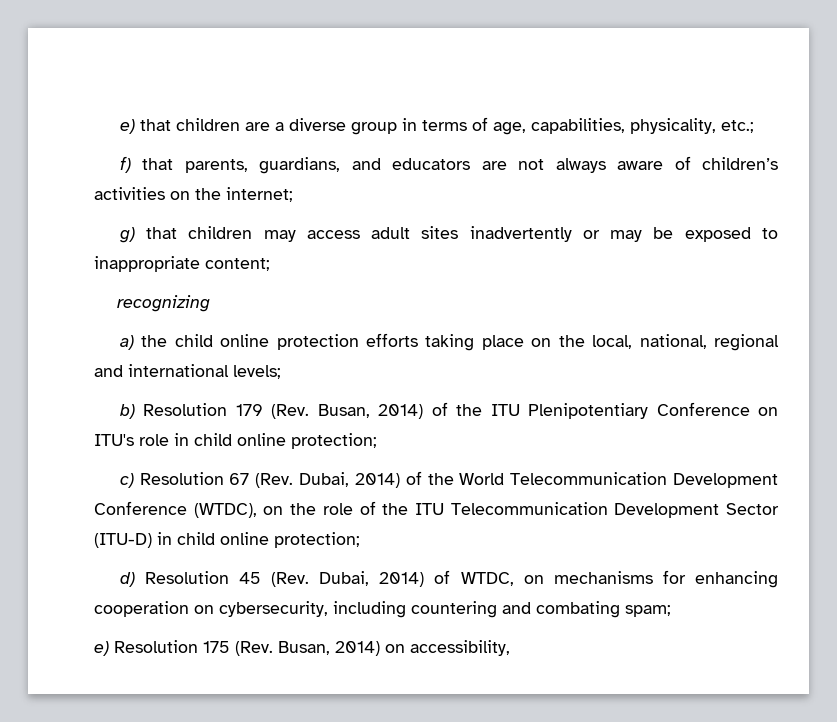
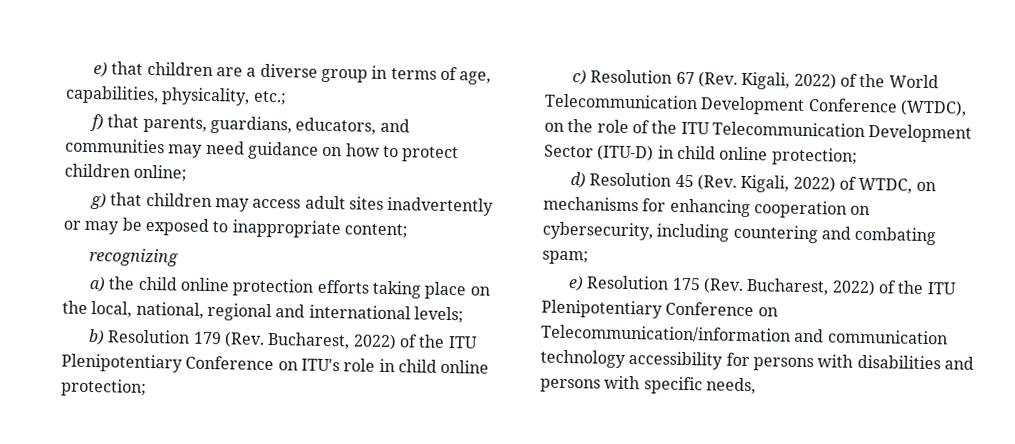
- f) that parents, guardians, and educators are not always aware of children’s activities on the internet;
+ f) that parents, guardians, educators, and communities may need guidance on how to protect children online;
- b) Resolution 179 (Rev. Busan, 2014) of the ITU Plenipotentiary Conference on ITU's role in child online protection;
+ b) Resolution 179 (Rev. Bucharest, 2022) of the ITU Plenipotentiary Conference on ITU's role in child online protection;
- c) Resolution 67 (Rev. Dubai, 2014) of the World Telecommunication Development Conference (WTDC), on the role of the ITU Telecommunication Development Sector (ITU-D) in child online protection;
+ c) Resolution 67 (Rev. Kigali, 2022) of the World Telecommunication Development Conference (WTDC), on the role of the ITU Telecommunication Development Sector (ITU-D) in child online protection;
- d) Resolution 45 (Rev. Dubai, 2014) of WTDC, on mechanisms for enhancing cooperation on cybersecurity, including countering and combating spam;
+ d) Resolution 45 (Rev. Kigali, 2022) of WTDC, on mechanisms for enhancing cooperation on cybersecurity, including countering and combating spam;
- e) Resolution 175 (Rev. Busan, 2014) on accessibility,
+ e) Resolution 175 (Rev. Bucharest, 2022) of the ITU Plenipotentiary Conference on Telecommunication/information and communication technology accessibility for persons with disabilities and persons with specific needs,

